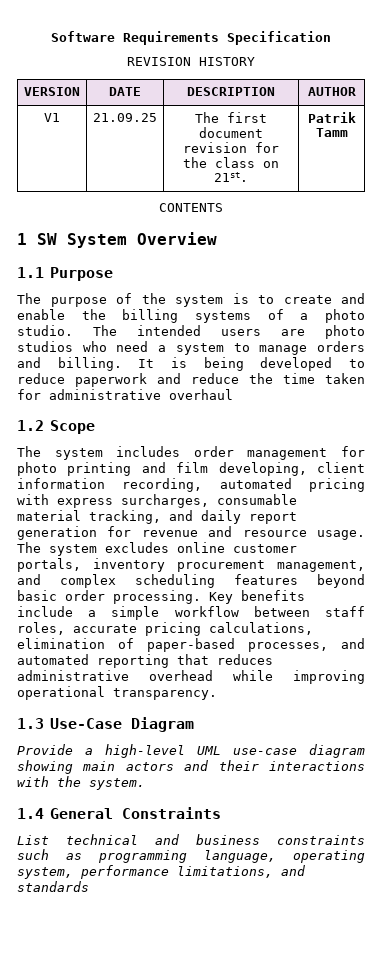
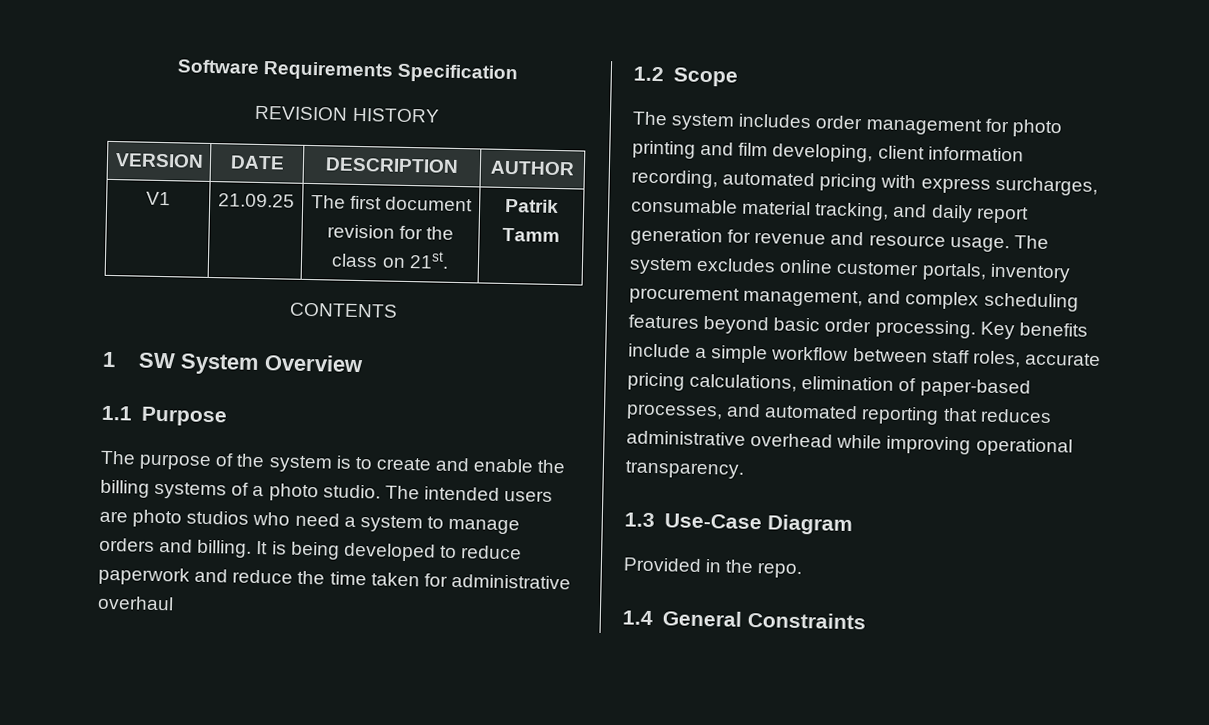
- Provide a high-level UML use-case diagram showing main actors and their interactions with the system.
+ Provided in the repo.
  1.4 General Constraints
- List technical and business constraints such as programming language, operating system, performance limitations, and standards

